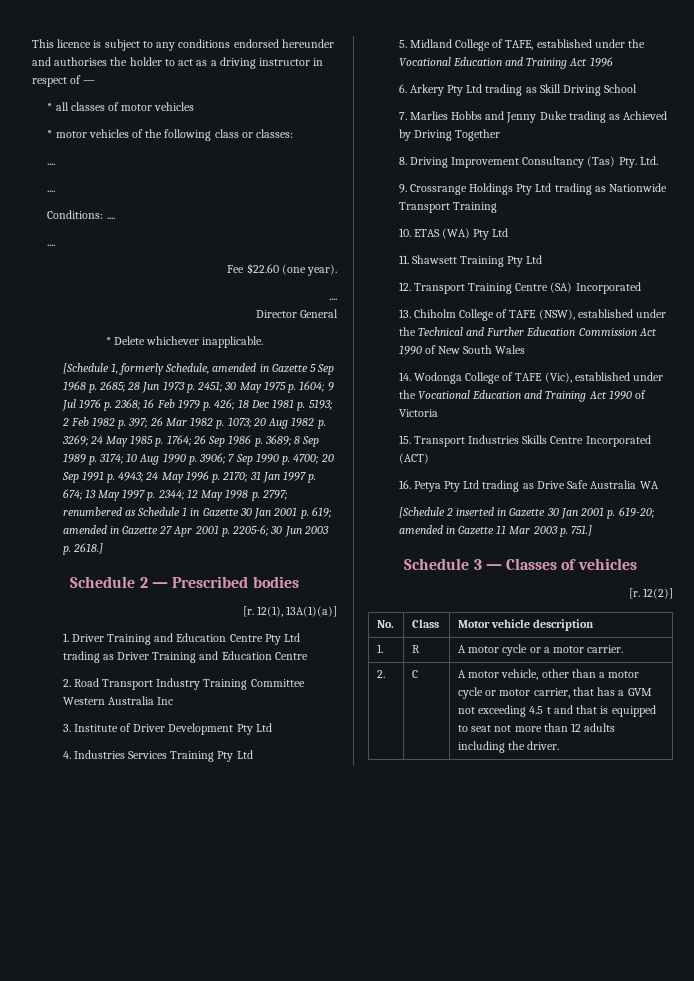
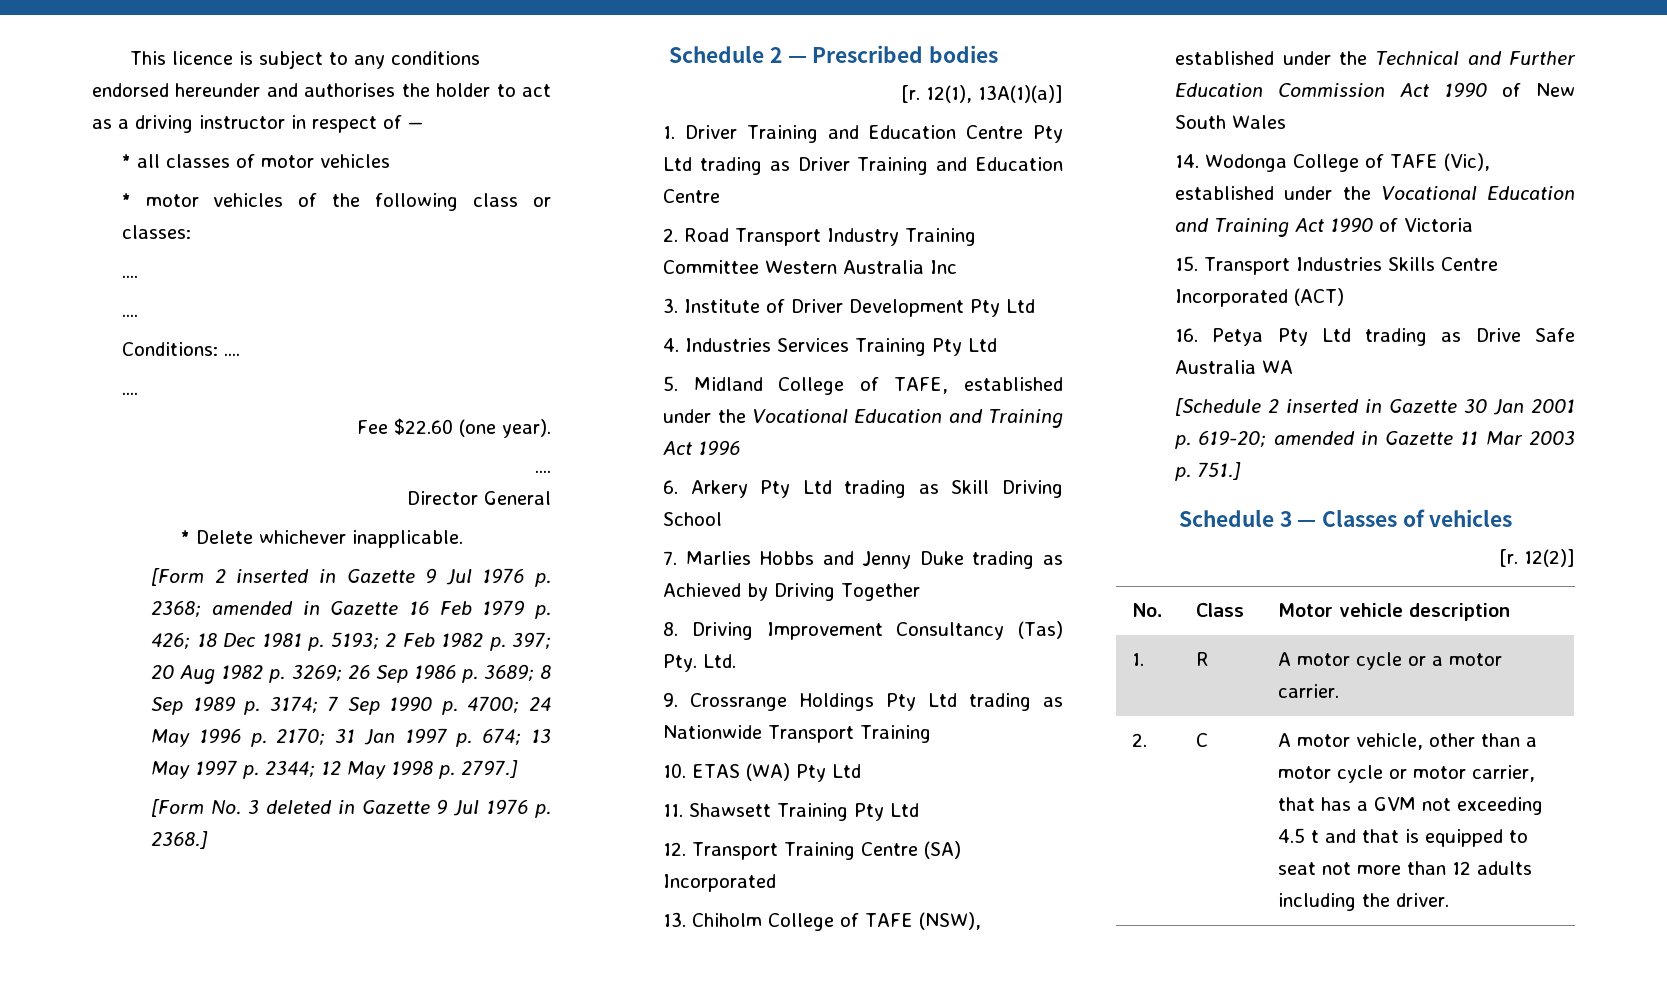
- [Schedule 1, formerly Schedule, amended in Gazette 5 Sep 1968 p. 2685; 28 Jun 1973 p. 2451; 30 May 1975 p. 1604; 9 Jul 1976 p. 2368; 16 Feb 1979 p. 426; 18 Dec 1981 p. 5193; 2 Feb 1982 p. 397; 26 Mar 1982 p. 1073; 20 Aug 1982 p. 3269; 24 May 1985 p. 1764; 26 Sep 1986 p. 3689; 8 Sep 1989 p. 3174; 10 Aug 1990 p. 3906; 7 Sep 1990 p. 4700; 20 Sep 1991 p. 4943; 24 May 1996 p. 2170; 31 Jan 1997 p. 674; 13 May 1997 p. 2344; 12 May 1998 p. 2797; renumbered as Schedule 1 in Gazette 30 Jan 2001 p. 619; amended in Gazette 27 Apr 2001 p. 2205-6; 30 Jun 2003 p. 2618.]
+ [Form 2 inserted in Gazette 9 Jul 1976 p. 2368; amended in Gazette 16 Feb 1979 p. 426; 18 Dec 1981 p. 5193; 2 Feb 1982 p. 397; 20 Aug 1982 p. 3269; 26 Sep 1986 p. 3689; 8 Sep 1989 p. 3174; 7 Sep 1990 p. 4700; 24 May 1996 p. 2170; 31 Jan 1997 p. 674; 13 May 1997 p. 2344; 12 May 1998 p. 2797.]
+ [Form No. 3 deleted in Gazette 9 Jul 1976 p. 2368.]

